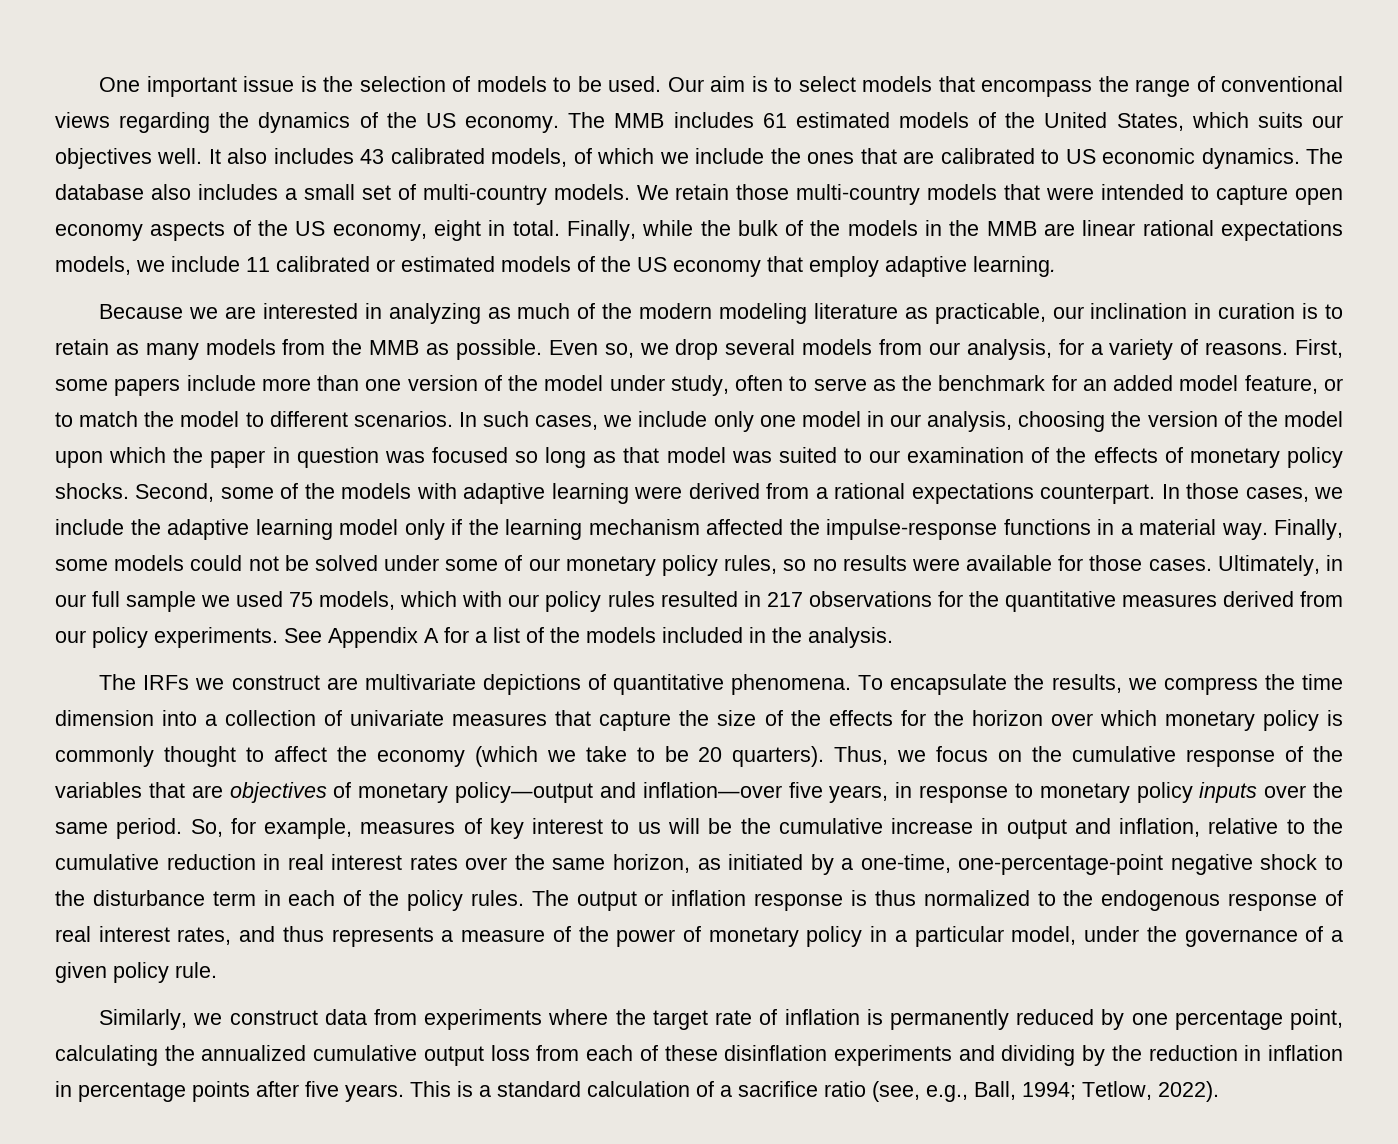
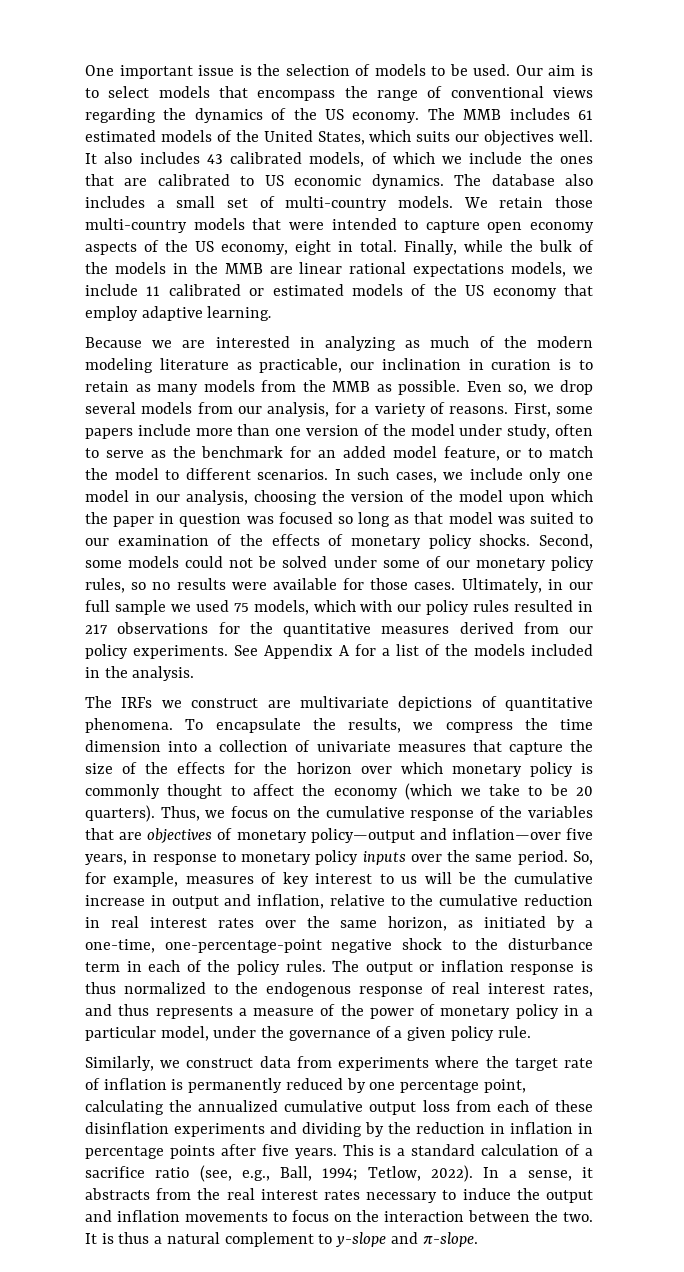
- Second, some of the models with adaptive learning were derived from a rational expectations counterpart. In those cases, we include the adaptive learning model only if the learning mechanism affected the impulse-response functions in a material way. Finally, some models could not be solved under some of our monetary policy rules, so no results were available for those cases.
+ Second, some models could not be solved under some of our monetary policy rules, so no results were available for those cases.
+ In a sense, it abstracts from the real interest rates necessary to induce the output and inflation movements to focus on the interaction between the two. It is thus a natural complement to y-slope and π-slope.

